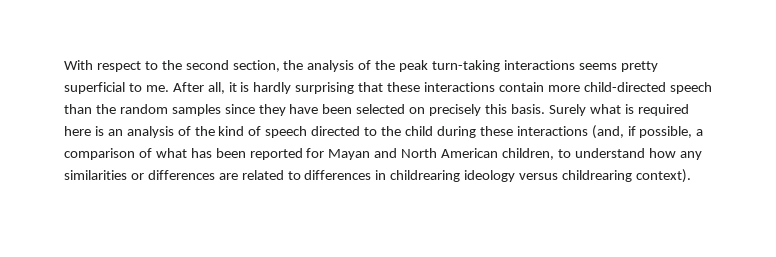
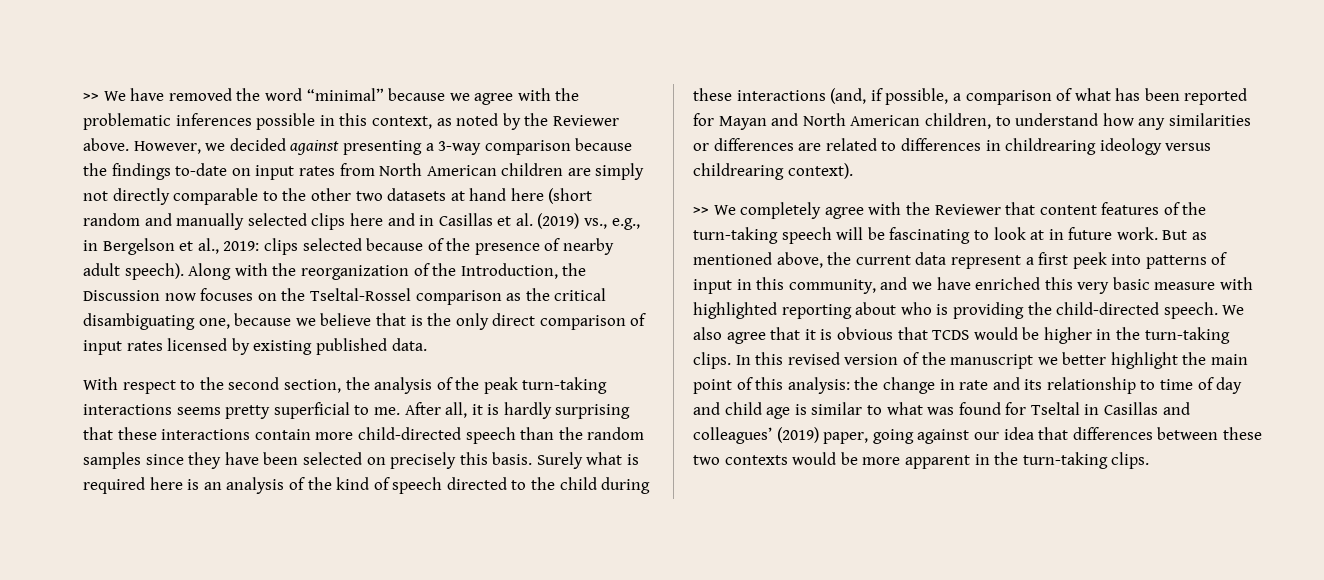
+ >> We have removed the word “minimal” because we agree with the problematic inferences possible in this context, as noted by the Reviewer above. However, we decided against presenting a 3-way comparison because the findings to-date on input rates from North American children are simply not directly comparable to the other two datasets at hand here (short random and manually selected clips here and in Casillas et al. (2019) vs., e.g., in Bergelson et al., 2019: clips selected because of the presence of nearby adult speech). Along with the reorganization of the Introduction, the Discussion now focuses on the Tseltal-Rossel comparison as the critical disambiguating one, because we believe that is the only direct comparison of input rates licensed by existing published data.
+ >> We completely agree with the Reviewer that content features of the turn-taking speech will be fascinating to look at in future work. But as mentioned above, the current data represent a first peek into patterns of input in this community, and we have enriched this very basic measure with highlighted reporting about who is providing the child-directed speech. We also agree that it is obvious that TCDS would be higher in the turn-taking clips. In this revised version of the manuscript we better highlight the main point of this analysis: the change in rate and its relationship to time of day and child age is similar to what was found for Tseltal in Casillas and colleagues’ (2019) paper, going against our idea that differences between these two contexts would be more apparent in the turn-taking clips.

